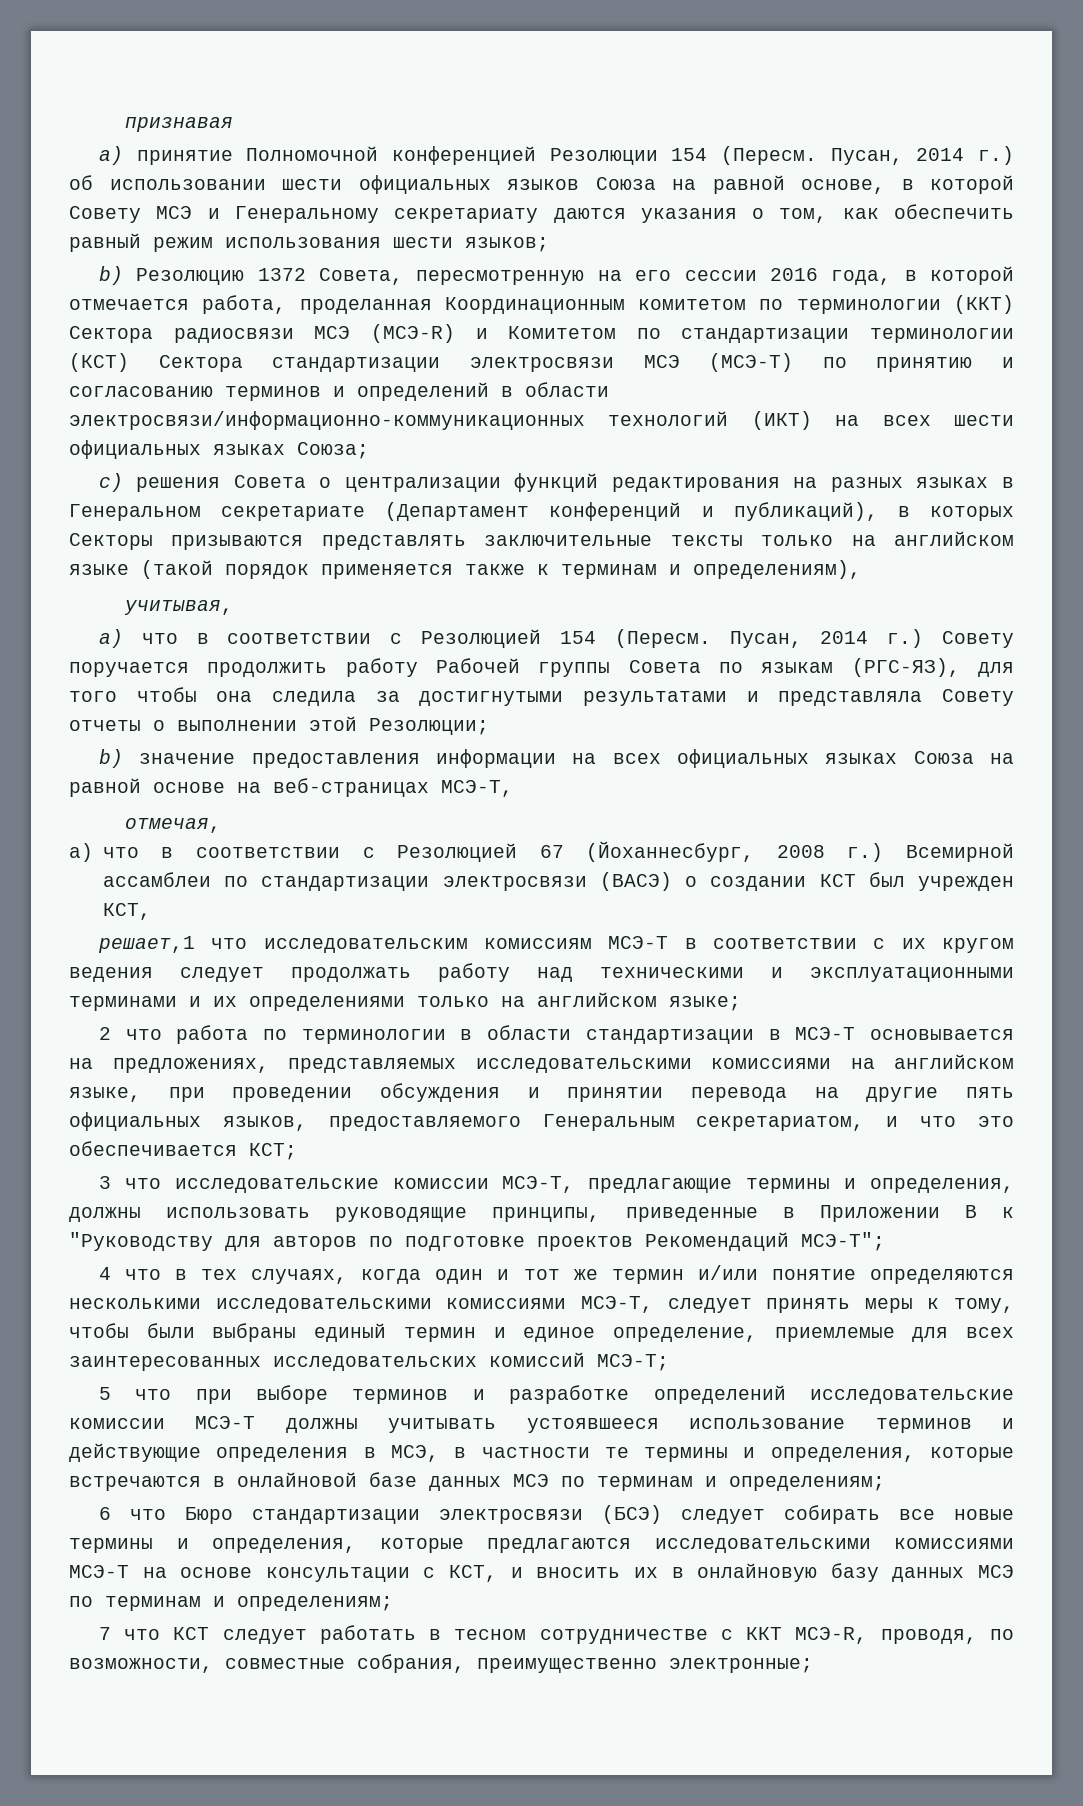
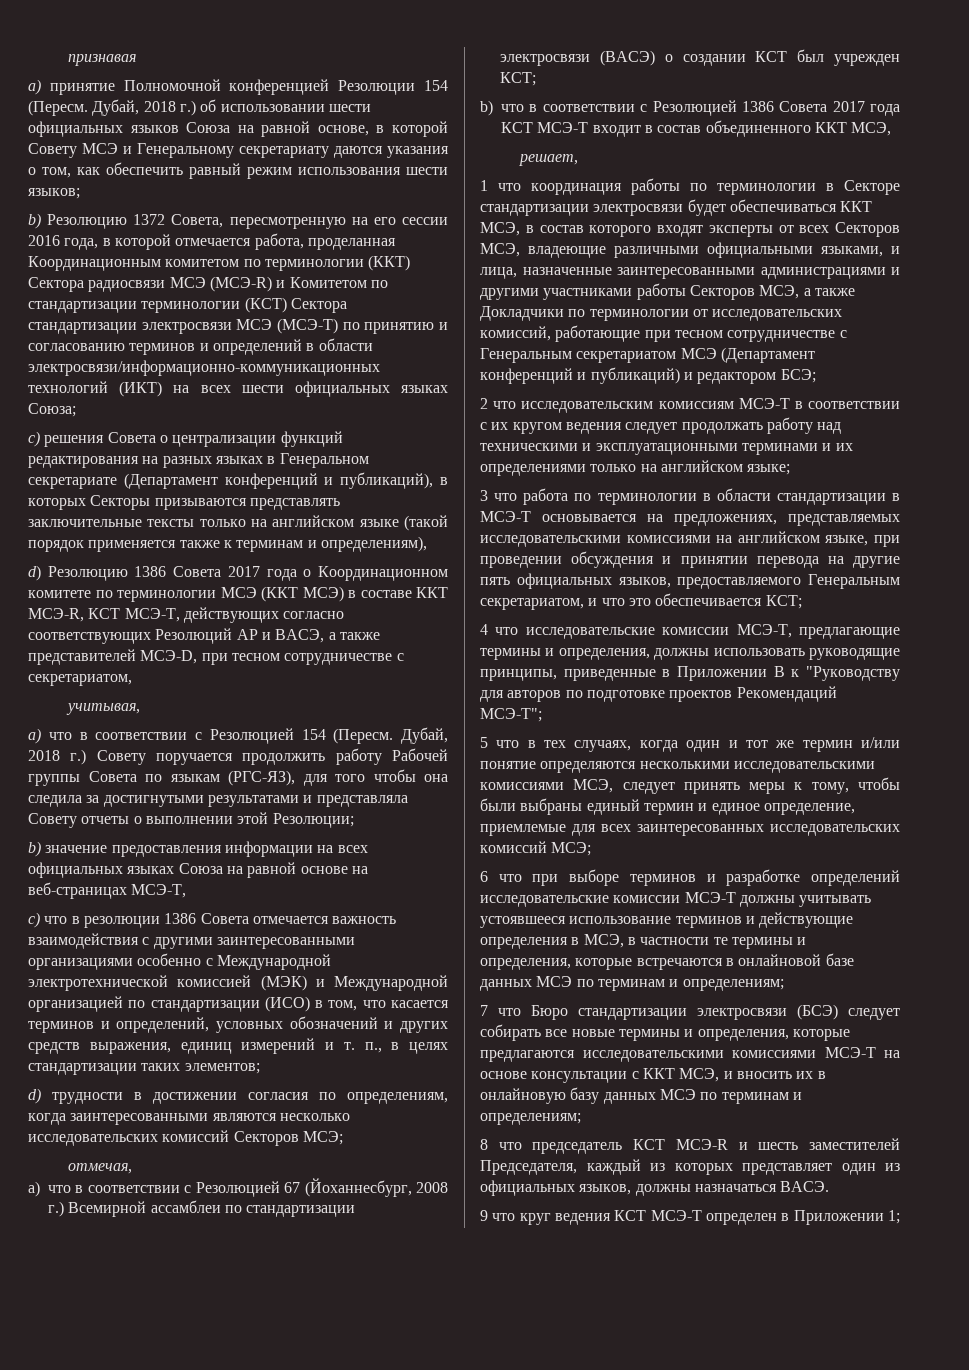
- Пусан, 2014 г.) об использовании шести официальных языков Союза на равной основе, в которой Совету МСЭ и Генеральному секретариату даются указания о том, как обеспечить равный режим использования шести языков;
+ Дубай, 2018 г.) об использовании шести официальных языков Союза на равной основе, в которой Совету МСЭ и Генеральному секретариату даются указания о том, как обеспечить равный режим использования шести языков;
+ d) Резолюцию 1386 Совета 2017 года о Координационном комитете по терминологии МСЭ (ККТ МСЭ) в составе ККТ МСЭ-R, КСТ МСЭ-T, действующих согласно соответствующих Резолюций АР и ВАСЭ, а также представителей МСЭ-D, при тесном сотрудничестве с секретариатом,
- Пусан, 2014 г.) Совету поручается продолжить работу Рабочей группы Совета по языкам (РГС-ЯЗ), для того чтобы она следила за достигнутыми результатами и представляла Совету отчеты о выполнении этой Резолюции;
+ Дубай, 2018 г.) Совету поручается продолжить работу Рабочей группы Совета по языкам (РГС-ЯЗ), для того чтобы она следила за достигнутыми результатами и представляла Совету отчеты о выполнении этой Резолюции;
+ с) что в резолюции 1386 Совета отмечается важность взаимодействия с другими заинтересованными организациями особенно с Международной электротехнической комиссией (МЭК) и Международной организацией по стандартизации (ИСО) в том, что касается терминов и определений, условных обозначений и других средств выражения, единиц измерений и т. п., в целях стандартизации таких элементов;
+ d) трудности в достижении согласия по определениям, когда заинтересованными являются несколько исследовательских комиссий Секторов МСЭ;
- a) что в соответствии с Резолюцией 67 (Йоханнесбург, 2008 г.) Всемирной ассамблеи по стандартизации электросвязи (ВАСЭ) о создании КСТ был учрежден КСТ,
- решает,1 что исследовательским комиссиям МСЭ-Т в соответствии с их кругом ведения следует продолжать работу над техническими и эксплуатационными терминами и их определениями только на английском языке;
+ a) что в соответствии с Резолюцией 67 (Йоханнесбург, 2008 г.) Всемирной ассамблеи по стандартизации электросвязи (ВАСЭ) о создании КСТ был учрежден КСТ;
+ b) что в соответствии с Резолюцией 1386 Совета 2017 года КСТ МСЭ-Т входит в состав объединенного ККТ МСЭ,
+ решает,
+ 1 что координация работы по терминологии в Секторе стандартизации электросвязи будет обеспечиваться ККТ МСЭ, в состав которого входят эксперты от всех Секторов МСЭ, владеющие различными официальными языками, и лица, назначенные заинтересованными администрациями и другими участниками работы Секторов МСЭ, а также Докладчики по терминологии от исследовательских комиссий, работающие при тесном сотрудничестве с Генеральным секретариатом МСЭ (Департамент конференций и публикаций) и редактором БСЭ;
+ 2 что исследовательским комиссиям МСЭ-Т в соответствии с их кругом ведения следует продолжать работу над техническими и эксплуатационными терминами и их определениями только на английском языке;
- 2 что работа по терминологии в области стандартизации в МСЭ-Т основывается на предложениях, представляемых исследовательскими комиссиями на английском языке, при проведении обсуждения и принятии перевода на другие пять официальных языков, предоставляемого Генеральным секретариатом, и что это обеспечивается КСТ;
+ 3 что работа по терминологии в области стандартизации в МСЭ-Т основывается на предложениях, представляемых исследовательскими комиссиями на английском языке, при проведении обсуждения и принятии перевода на другие пять официальных языков, предоставляемого Генеральным секретариатом, и что это обеспечивается КСТ;
- 3 что исследовательские комиссии МСЭ-Т, предлагающие термины и определения, должны использовать руководящие принципы, приведенные в Приложении B к "Руководству для авторов по подготовке проектов Рекомендаций МСЭ-Т";
+ 4 что исследовательские комиссии МСЭ-Т, предлагающие термины и определения, должны использовать руководящие принципы, приведенные в Приложении B к "Руководству для авторов по подготовке проектов Рекомендаций МСЭ-Т";
- 4 что в тех случаях, когда один и тот же термин и/или понятие определяются несколькими исследовательскими комиссиями МСЭ-Т, следует принять меры к тому, чтобы были выбраны единый термин и единое определение, приемлемые для всех заинтересованных исследовательских комиссий МСЭ-Т;
- 5 что при выборе терминов и разработке определений исследовательские комиссии МСЭ-Т должны учитывать устоявшееся использование терминов и действующие определения в МСЭ, в частности те термины и определения, которые встречаются в онлайновой базе данных МСЭ по терминам и определениям;
+ 5 что в тех случаях, когда один и тот же термин и/или понятие определяются несколькими исследовательскими комиссиями МСЭ, следует принять меры к тому, чтобы были выбраны единый термин и единое определение, приемлемые для всех заинтересованных исследовательских комиссий МСЭ;
+ 6 что при выборе терминов и разработке определений исследовательские комиссии МСЭ-Т должны учитывать устоявшееся использование терминов и действующие определения в МСЭ, в частности те термины и определения, которые встречаются в онлайновой базе данных МСЭ по терминам и определениям;
- 6 что Бюро стандартизации электросвязи (БСЭ) следует собирать все новые термины и определения, которые предлагаются исследовательскими комиссиями МСЭ-Т на основе консультации с КСТ, и вносить их в онлайновую базу данных МСЭ по терминам и определениям;
+ 7 что Бюро стандартизации электросвязи (БСЭ) следует собирать все новые термины и определения, которые предлагаются исследовательскими комиссиями МСЭ-Т на основе консультации с ККТ МСЭ, и вносить их в онлайновую базу данных МСЭ по терминам и определениям;
- 7 что КСТ следует работать в тесном сотрудничестве с ККТ МСЭ-R, проводя, по возможности, совместные собрания, преимущественно электронные;
+ 8 что председатель КСТ МСЭ-R и шесть заместителей Председателя, каждый из которых представляет один из официальных языков, должны назначаться ВАСЭ.
+ 9 что круг ведения КСТ МСЭ-Т определен в Приложении 1;

